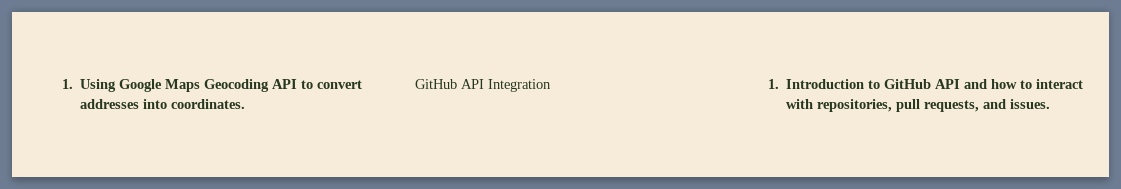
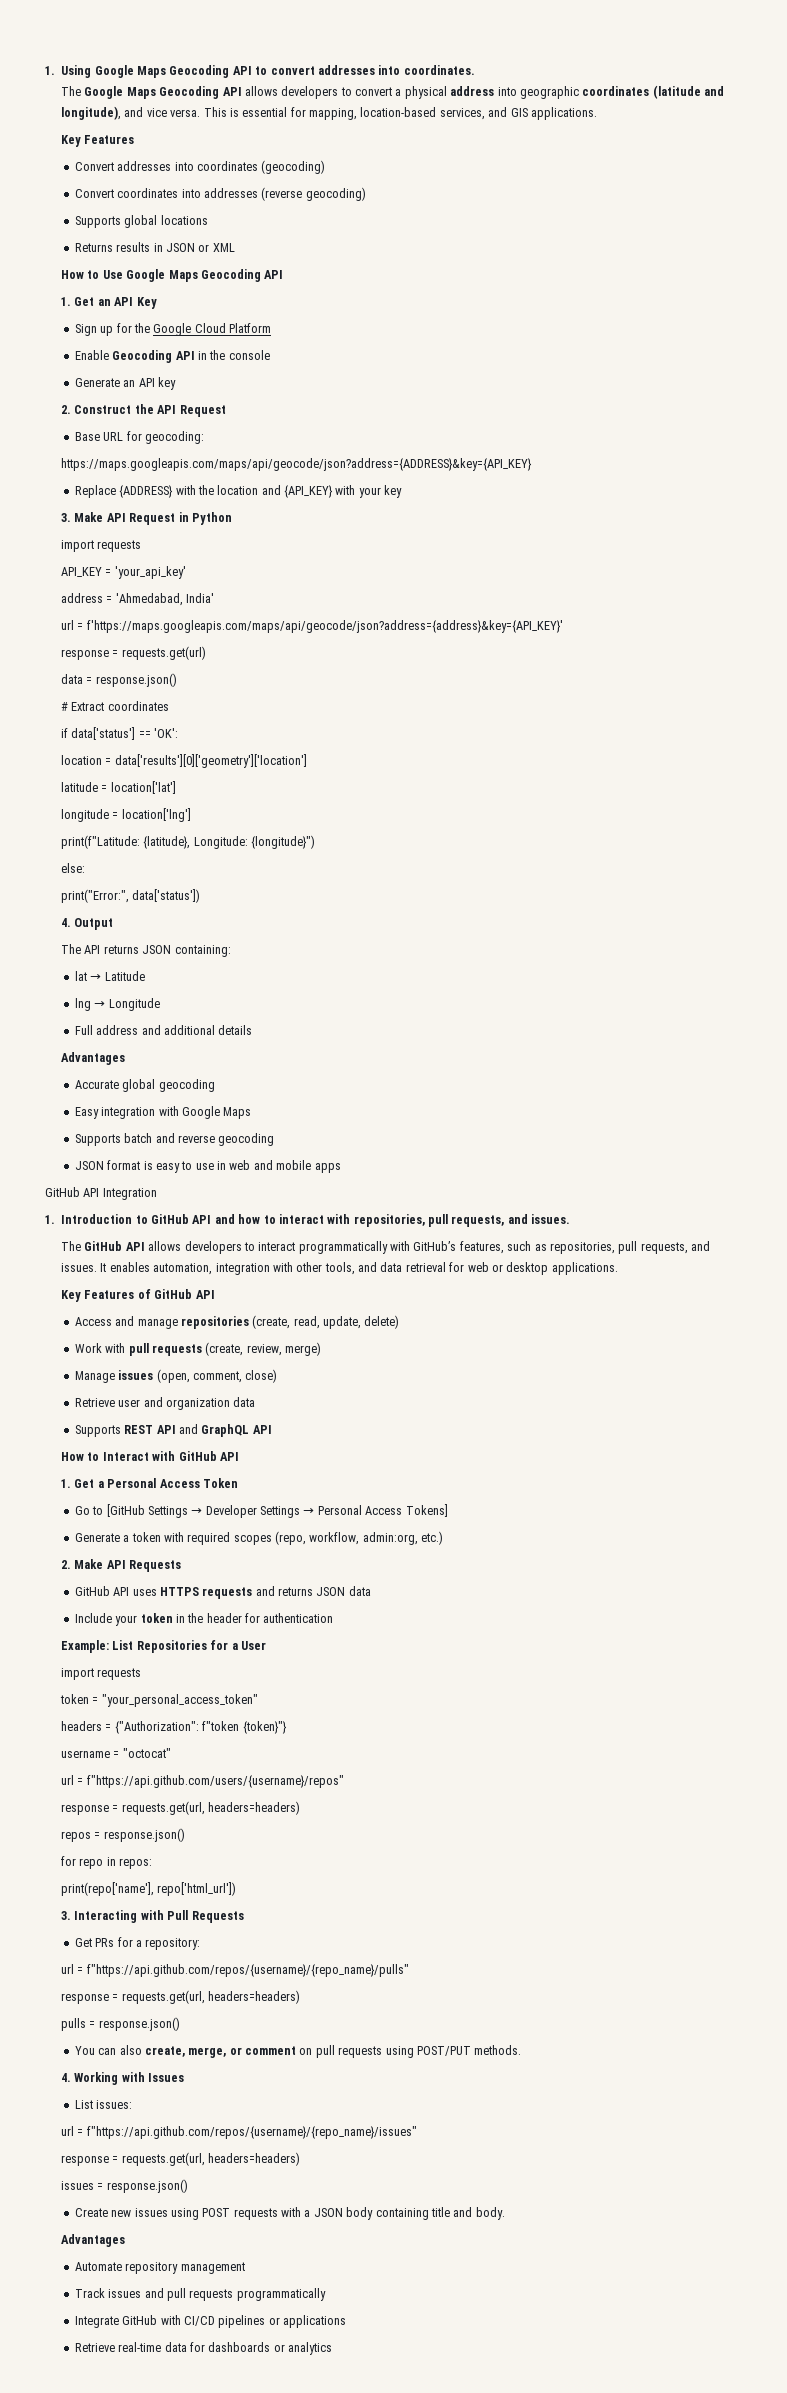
+ The Google Maps Geocoding API allows developers to convert a physical address into geographic coordinates (latitude and longitude), and vice versa. This is essential for mapping, location-based services, and GIS applications.
+ Key Features
+ Convert addresses into coordinates (geocoding)
+ Convert coordinates into addresses (reverse geocoding)
+ Supports global locations
+ Returns results in JSON or XML
+ How to Use Google Maps Geocoding API
+ 1. Get an API Key
+ Sign up for the Google Cloud Platform
+ Enable Geocoding API in the console
+ Generate an API key
+ 2. Construct the API Request
+ Base URL for geocoding:
+ https://maps.googleapis.com/maps/api/geocode/json?address={ADDRESS}&key={API_KEY}
+ Replace {ADDRESS} with the location and {API_KEY} with your key
+ 3. Make API Request in Python
+ import requests
+ API_KEY = 'your_api_key'
+ address = 'Ahmedabad, India'
+ url = f'https://maps.googleapis.com/maps/api/geocode/json?address={address}&key={API_KEY}'
+ response = requests.get(url)
+ data = response.json()
+ # Extract coordinates
+ if data['status'] == 'OK':
+ location = data['results'][0]['geometry']['location']
+ latitude = location['lat']
+ longitude = location['lng']
+ print(f"Latitude: {latitude}, Longitude: {longitude}")
+ else:
+ print("Error:", data['status'])
+ 4. Output
+ The API returns JSON containing:
+ lat → Latitude
+ lng → Longitude
+ Full address and additional details
+ Advantages
+ Accurate global geocoding
+ Easy integration with Google Maps
+ Supports batch and reverse geocoding
+ JSON format is easy to use in web and mobile apps
+ The GitHub API allows developers to interact programmatically with GitHub’s features, such as repositories, pull requests, and issues. It enables automation, integration with other tools, and data retrieval for web or desktop applications.
+ Key Features of GitHub API
+ Access and manage repositories (create, read, update, delete)
+ Work with pull requests (create, review, merge)
+ Manage issues (open, comment, close)
+ Retrieve user and organization data
+ Supports REST API and GraphQL API
+ How to Interact with GitHub API
+ 1. Get a Personal Access Token
+ Go to [GitHub Settings → Developer Settings → Personal Access Tokens]
+ Generate a token with required scopes (repo, workflow, admin:org, etc.)
+ 2. Make API Requests
+ GitHub API uses HTTPS requests and returns JSON data
+ Include your token in the header for authentication
+ Example: List Repositories for a User
+ import requests
+ token = "your_personal_access_token"
+ headers = {"Authorization": f"token {token}"}
+ username = "octocat"
+ url = f"https://api.github.com/users/{username}/repos"
+ response = requests.get(url, headers=headers)
+ repos = response.json()
+ for repo in repos:
+ print(repo['name'], repo['html_url'])
+ 3. Interacting with Pull Requests
+ Get PRs for a repository:
+ url = f"https://api.github.com/repos/{username}/{repo_name}/pulls"
+ response = requests.get(url, headers=headers)
+ pulls = response.json()
+ You can also create, merge, or comment on pull requests using POST/PUT methods.
+ 4. Working with Issues
+ List issues:
+ url = f"https://api.github.com/repos/{username}/{repo_name}/issues"
+ response = requests.get(url, headers=headers)
+ issues = response.json()
+ Create new issues using POST requests with a JSON body containing title and body.
+ Advantages
+ Automate repository management
+ Track issues and pull requests programmatically
+ Integrate GitHub with CI/CD pipelines or applications
+ Retrieve real-time data for dashboards or analytics

